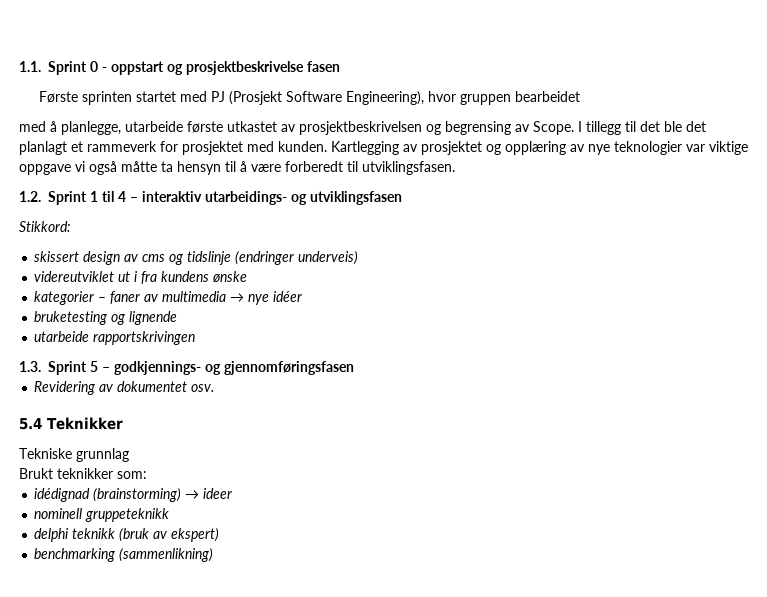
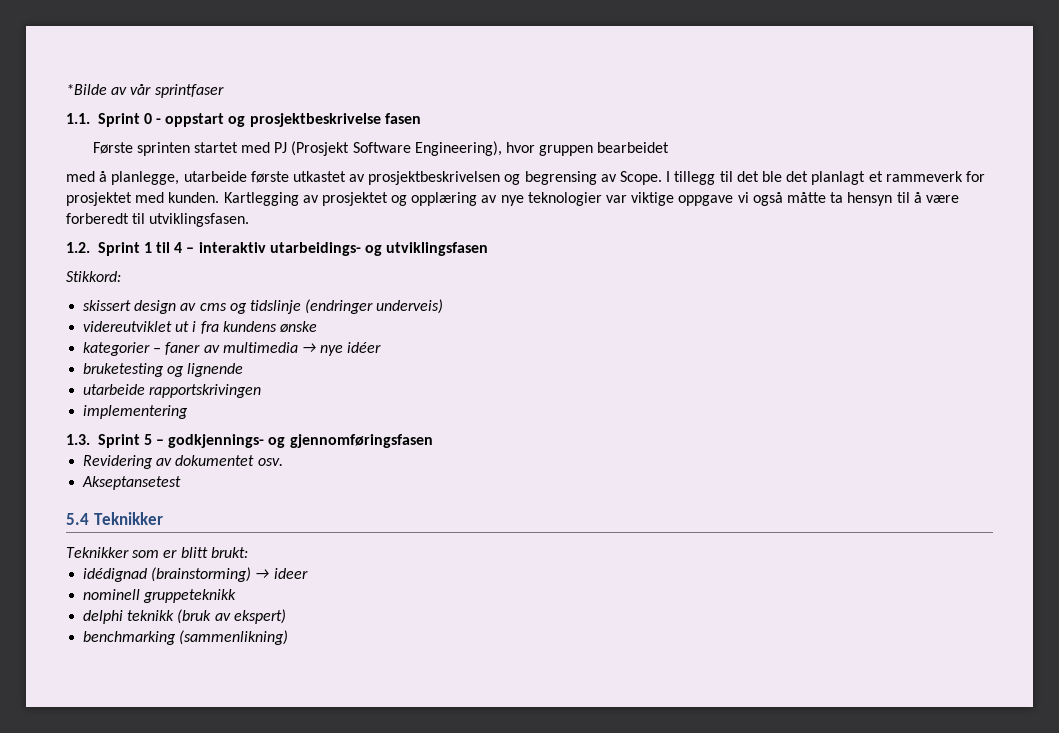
+ *Bilde av vår sprintfaser
+ implementering
+ Akseptansetest
- Tekniske grunnlag
- Brukt teknikker som:
+ Teknikker som er blitt brukt:

